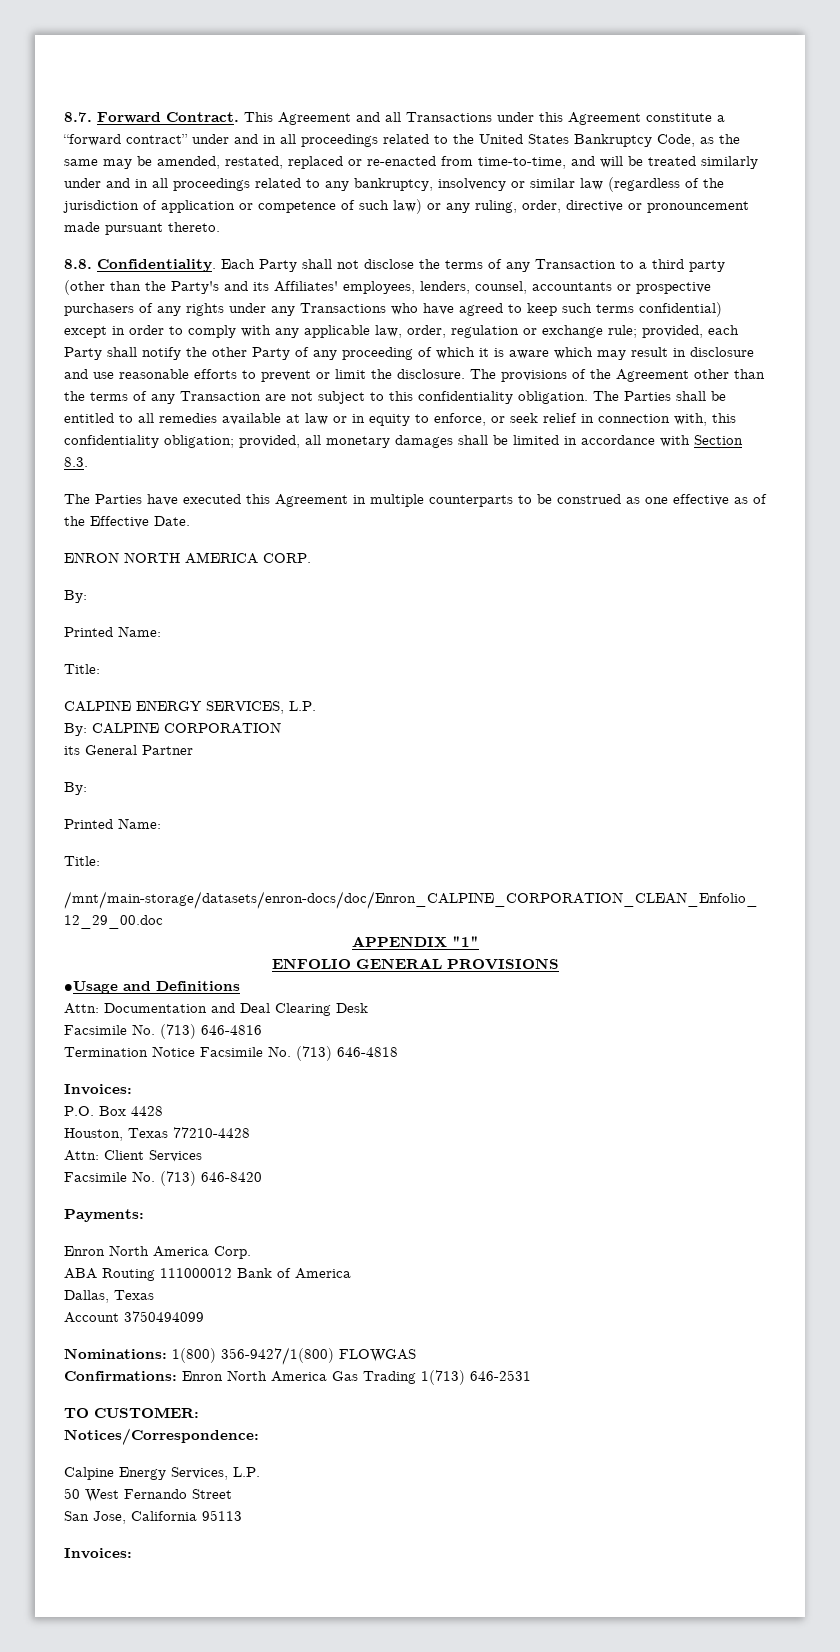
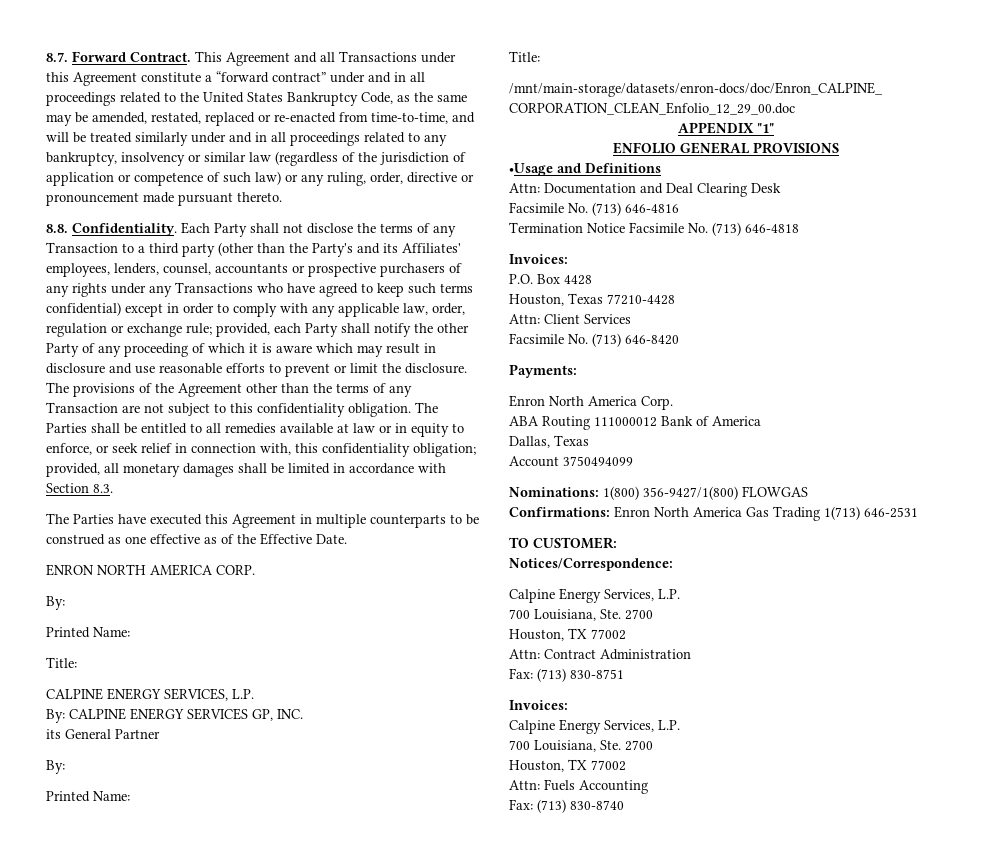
- By: CALPINE CORPORATION
+ By: CALPINE ENERGY SERVICES GP, INC.
  Notices/Correspondence:
  Calpine Energy Services, L.P.
- 50 West Fernando Street
- San Jose, California 95113
+ 700 Louisiana, Ste. 2700
+ Houston, TX 77002
+ Attn: Contract Administration
+ Fax: (713) 830-8751
  Invoices:
+ Calpine Energy Services, L.P.
+ 700 Louisiana, Ste. 2700
+ Houston, TX 77002
+ Attn: Fuels Accounting
+ Fax: (713) 830-8740

